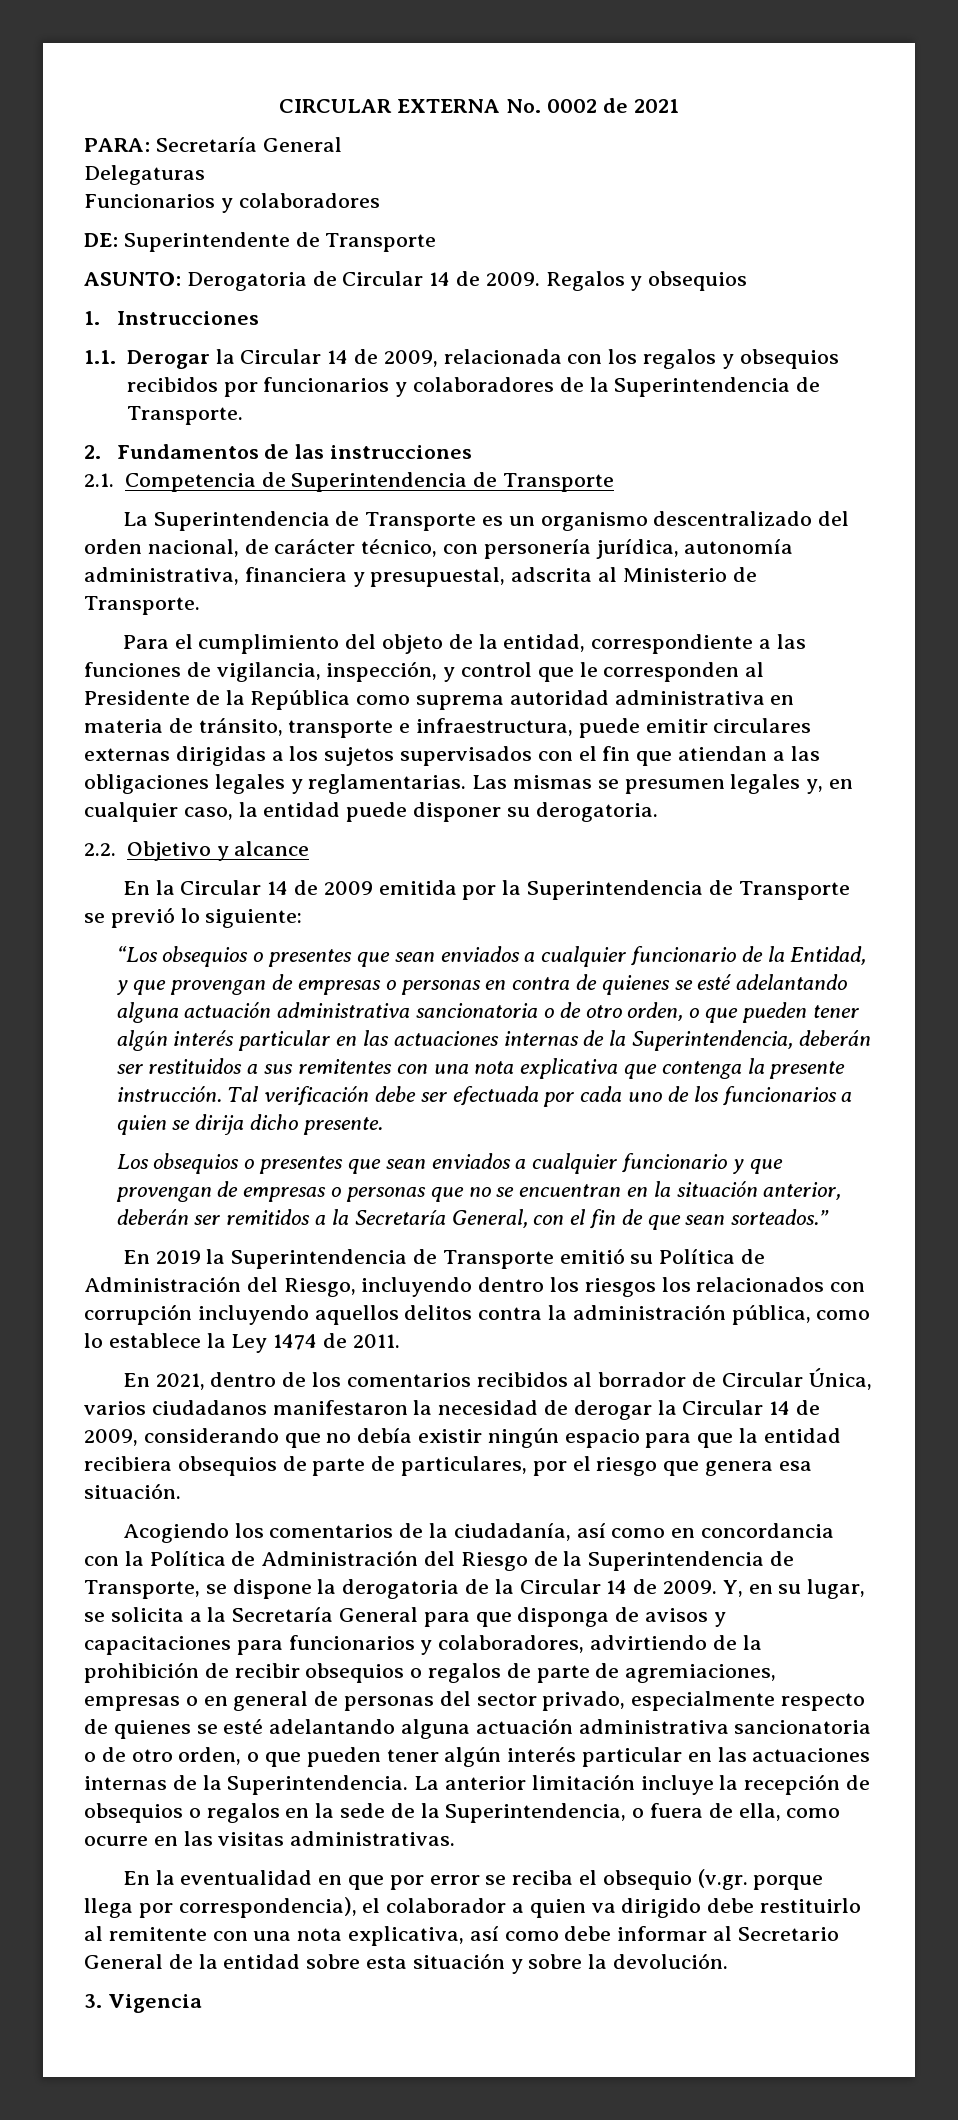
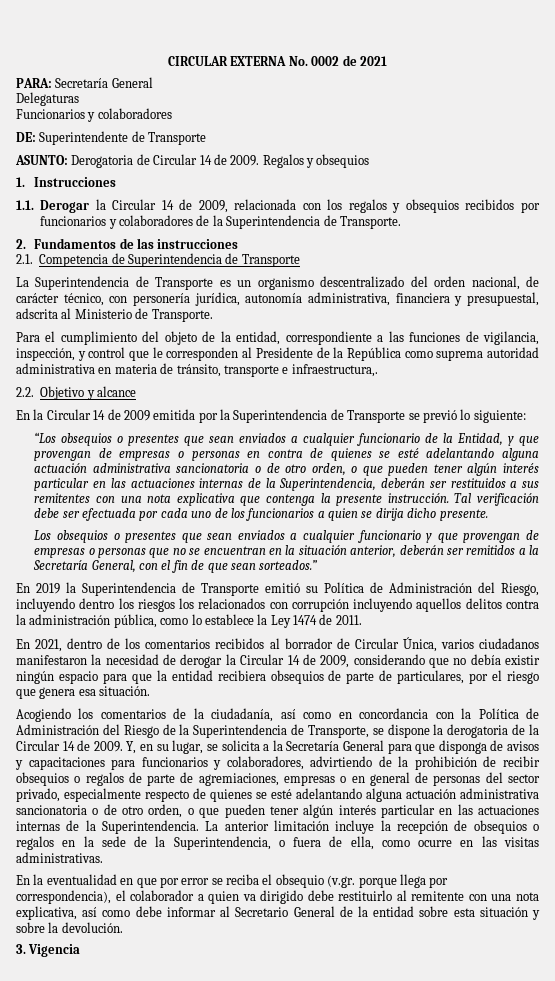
- Para el cumplimiento del objeto de la entidad, correspondiente a las funciones de vigilancia, inspección, y control que le corresponden al Presidente de la República como suprema autoridad administrativa en materia de tránsito, transporte e infraestructura, puede emitir circulares externas dirigidas a los sujetos supervisados con el fin que atiendan a las obligaciones legales y reglamentarias. Las mismas se presumen legales y, en cualquier caso, la entidad puede disponer su derogatoria.
+ Para el cumplimiento del objeto de la entidad, correspondiente a las funciones de vigilancia, inspección, y control que le corresponden al Presidente de la República como suprema autoridad administrativa en materia de tránsito, transporte e infraestructura,.

